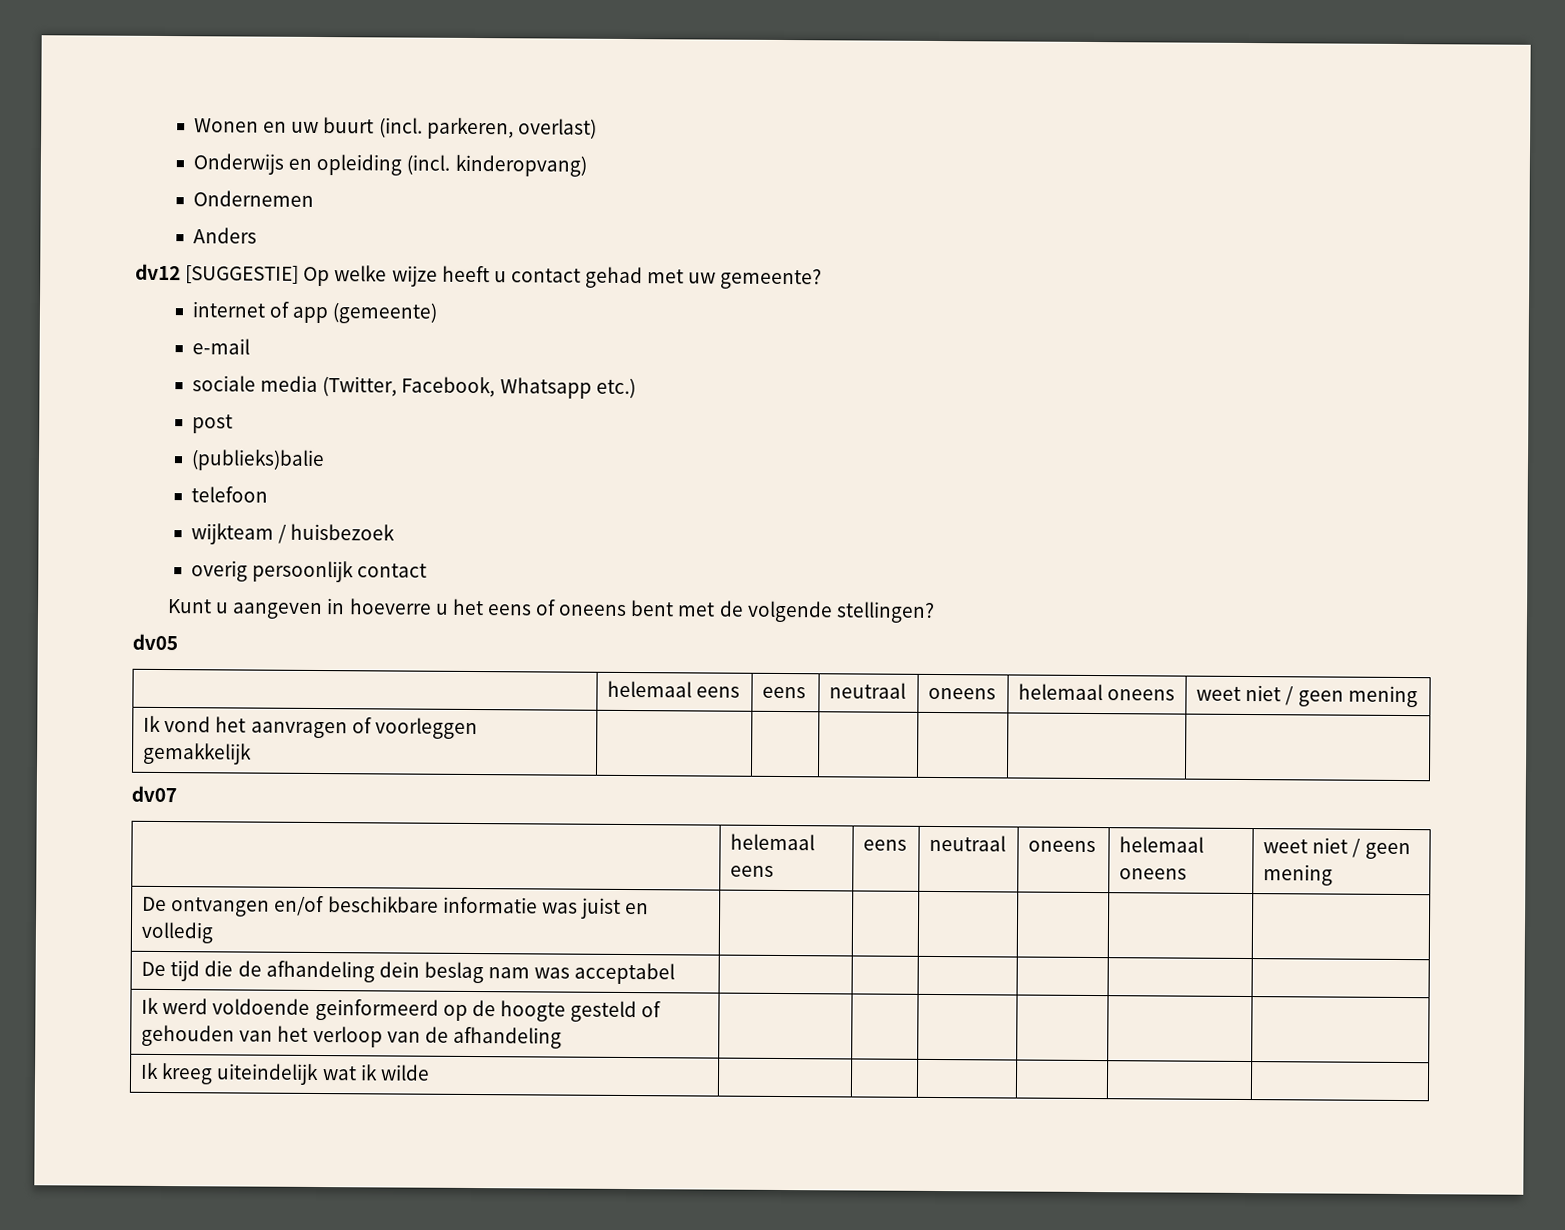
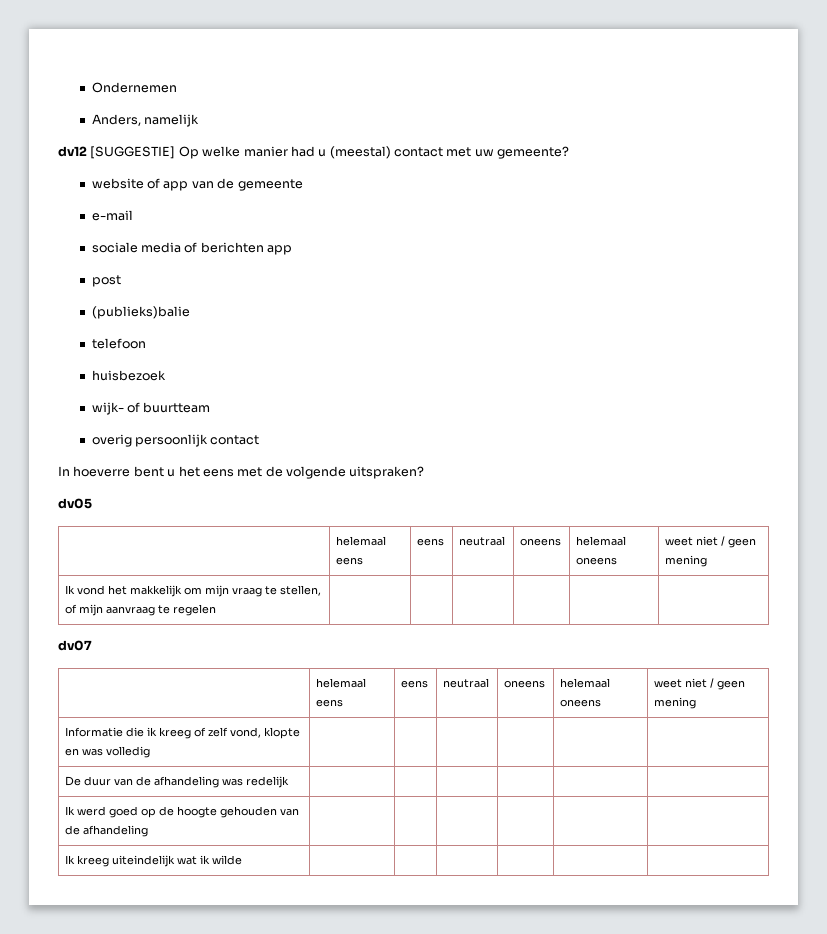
- Wonen en uw buurt (incl. parkeren, overlast)
- Onderwijs en opleiding (incl. kinderopvang)
- Anders
+ Anders, namelijk
- dv12 [SUGGESTIE] Op welke wijze heeft u contact gehad met uw gemeente?
+ dv12 [SUGGESTIE] Op welke manier had u (meestal) contact met uw gemeente?
- internet of app (gemeente)
+ website of app van de gemeente
- sociale media (Twitter, Facebook, Whatsapp etc.)
+ sociale media of berichten app
- wijkteam / huisbezoek
+ huisbezoek
+ wijk- of buurtteam
- Kunt u aangeven in hoeverre u het eens of oneens bent met de volgende stellingen?
+ In hoeverre bent u het eens met de volgende uitspraken?
- Ik vond het aanvragen of voorleggen gemakkelijk | | | | | |
+ Ik vond het makkelijk om mijn vraag te stellen, of mijn aanvraag te regelen | | | | | |
- De ontvangen en/of beschikbare informatie was juist en volledig | | | | | |
- De tijd die de afhandeling dein beslag nam was acceptabel | | | | | |
+ Informatie die ik kreeg of zelf vond, klopte en was volledig | | | | | |
+ De duur van de afhandeling was redelijk | | | | | |
- Ik werd voldoende geinformeerd op de hoogte gesteld of gehouden van het verloop van de afhandeling | | | | | |
+ Ik werd goed op de hoogte gehouden van de afhandeling | | | | | |

